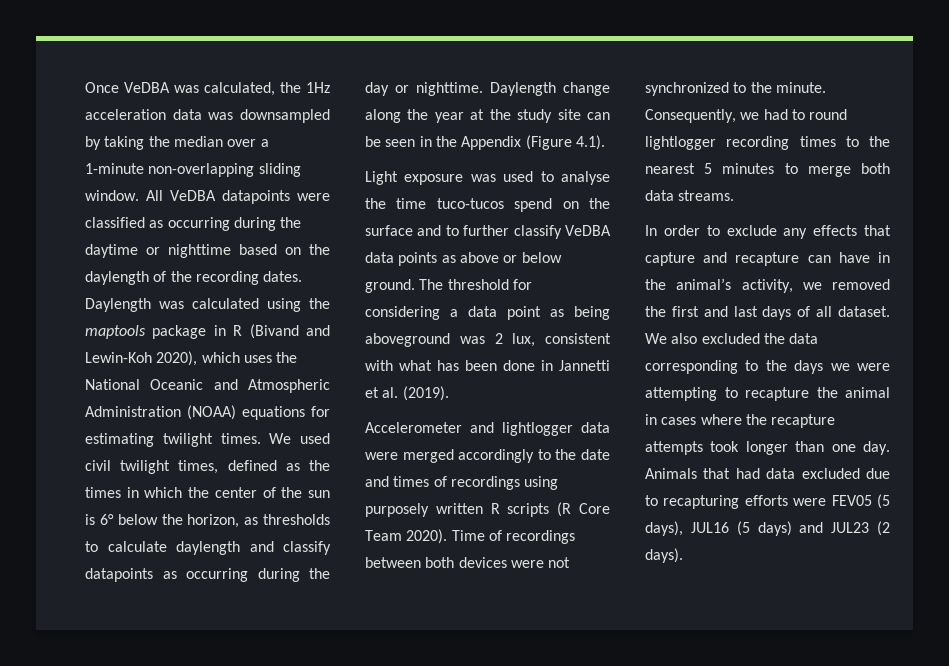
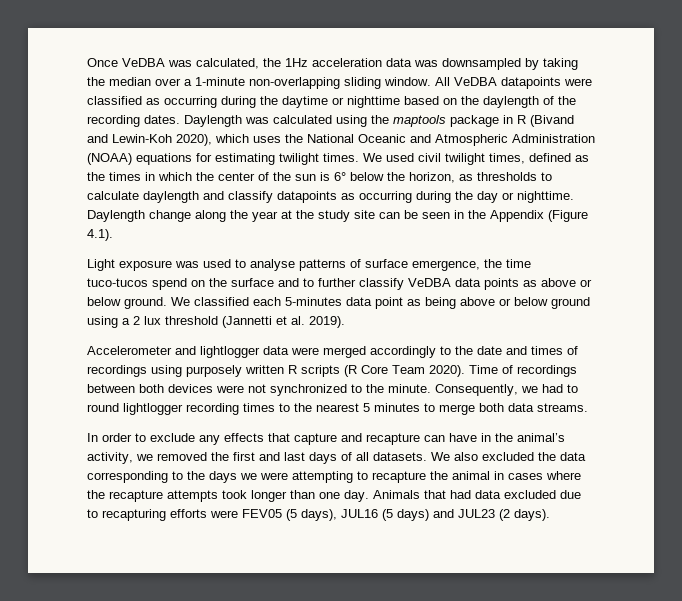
- Light exposure was used to analyse the time tuco-tucos spend on the surface and to further classify VeDBA data points as above or below ground.
+ Light exposure was used to analyse patterns of surface emergence, the time tuco-tucos spend on the surface and to further classify VeDBA data points as above or below ground.
- The threshold for considering a data point as being aboveground was 2 lux, consistent with what has been done in Jannetti et al. (2019).
+ We classified each 5-minutes data point as being above or below ground using a 2 lux threshold (Jannetti et al. 2019).
- In order to exclude any effects that capture and recapture can have in the animal’s activity, we removed the first and last days of all dataset.
+ In order to exclude any effects that capture and recapture can have in the animal’s activity, we removed the first and last days of all datasets.

